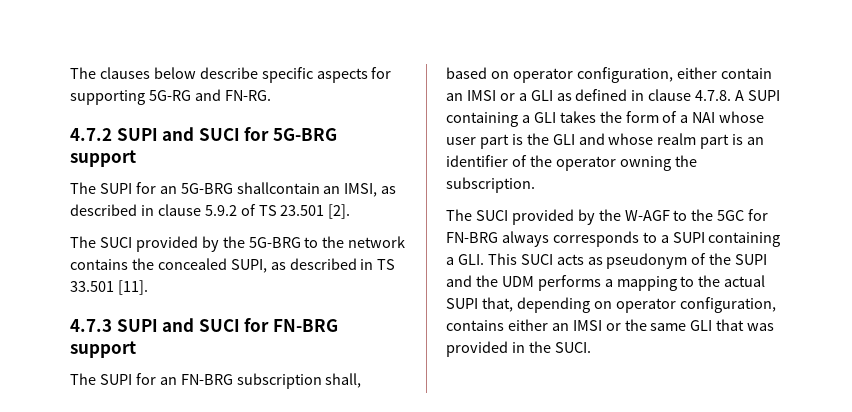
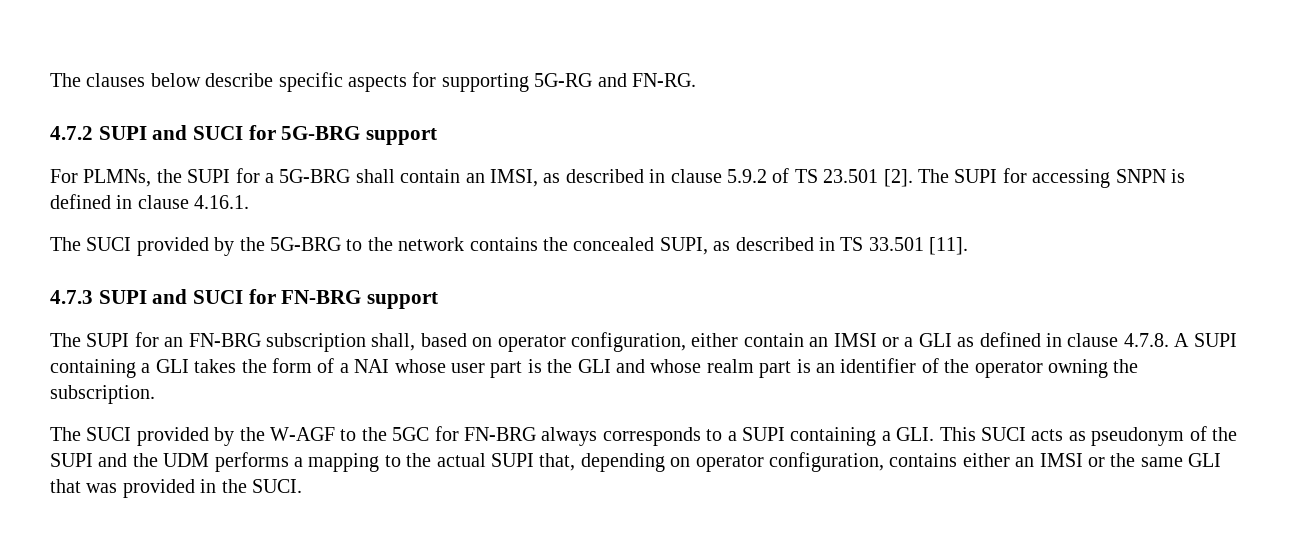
- The SUPI for an 5G-BRG shallcontain an IMSI, as described in clause 5.9.2 of TS 23.501 [2].
+ For PLMNs, the SUPI for a 5G-BRG shall contain an IMSI, as described in clause 5.9.2 of TS 23.501 [2]. The SUPI for accessing SNPN is defined in clause 4.16.1.

